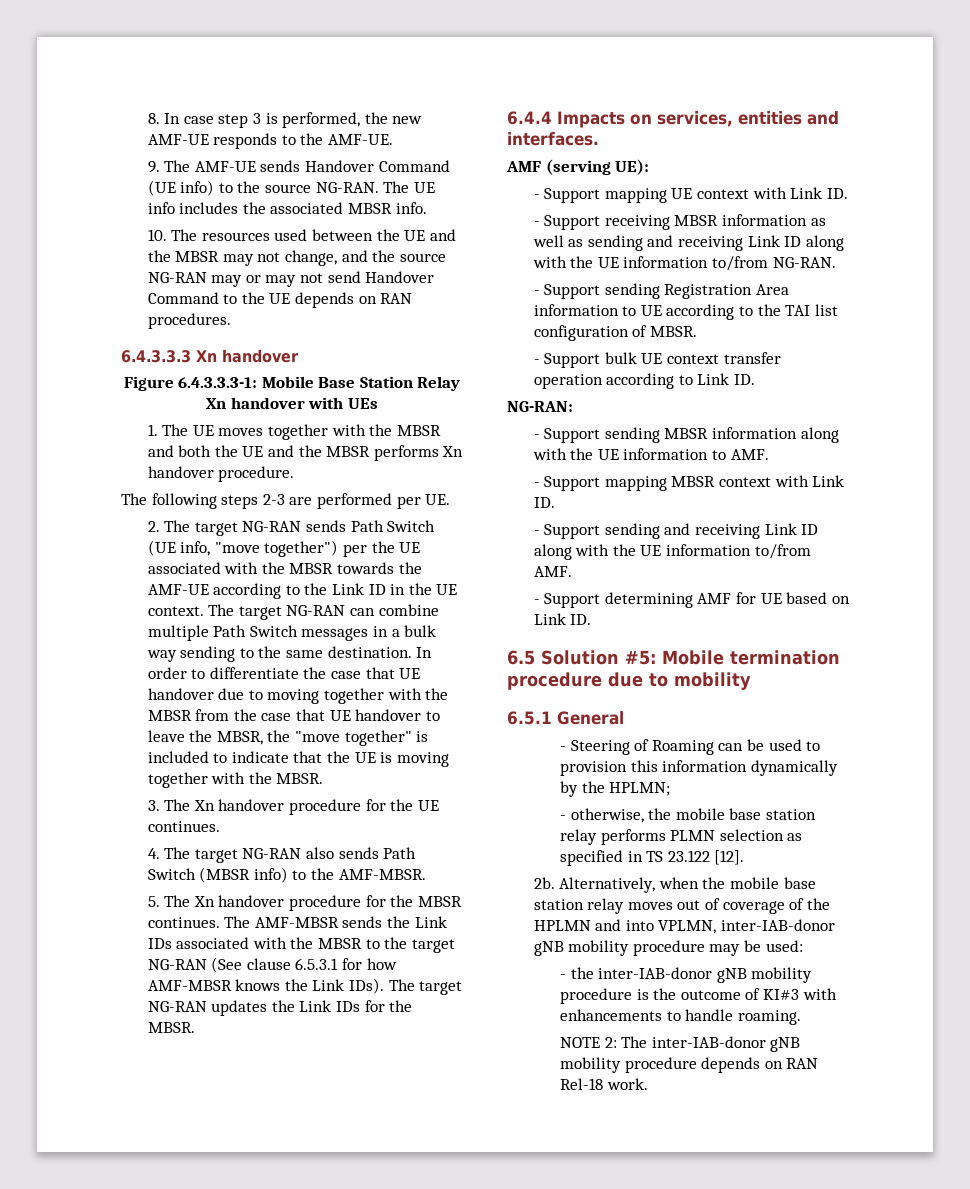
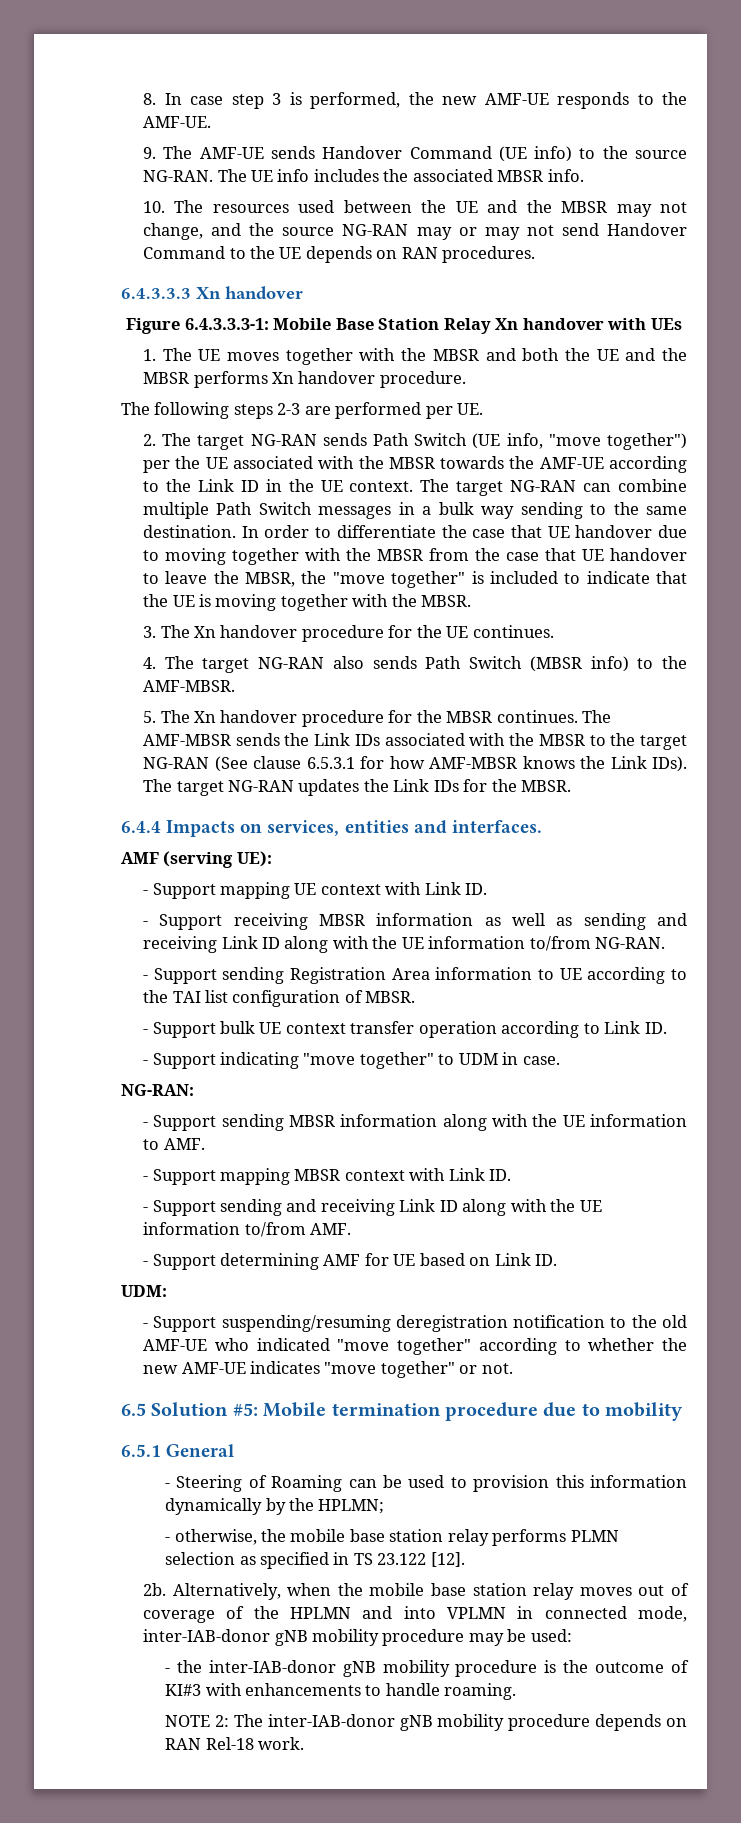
+ - Support indicating "move together" to UDM in case.
+ UDM:
+ - Support suspending/resuming deregistration notification to the old AMF-UE who indicated "move together" according to whether the new AMF-UE indicates "move together" or not.
- Alternatively, when the mobile base station relay moves out of coverage of the HPLMN and into VPLMN, inter-IAB-donor gNB mobility procedure may be used:
+ Alternatively, when the mobile base station relay moves out of coverage of the HPLMN and into VPLMN in connected mode, inter-IAB-donor gNB mobility procedure may be used:

